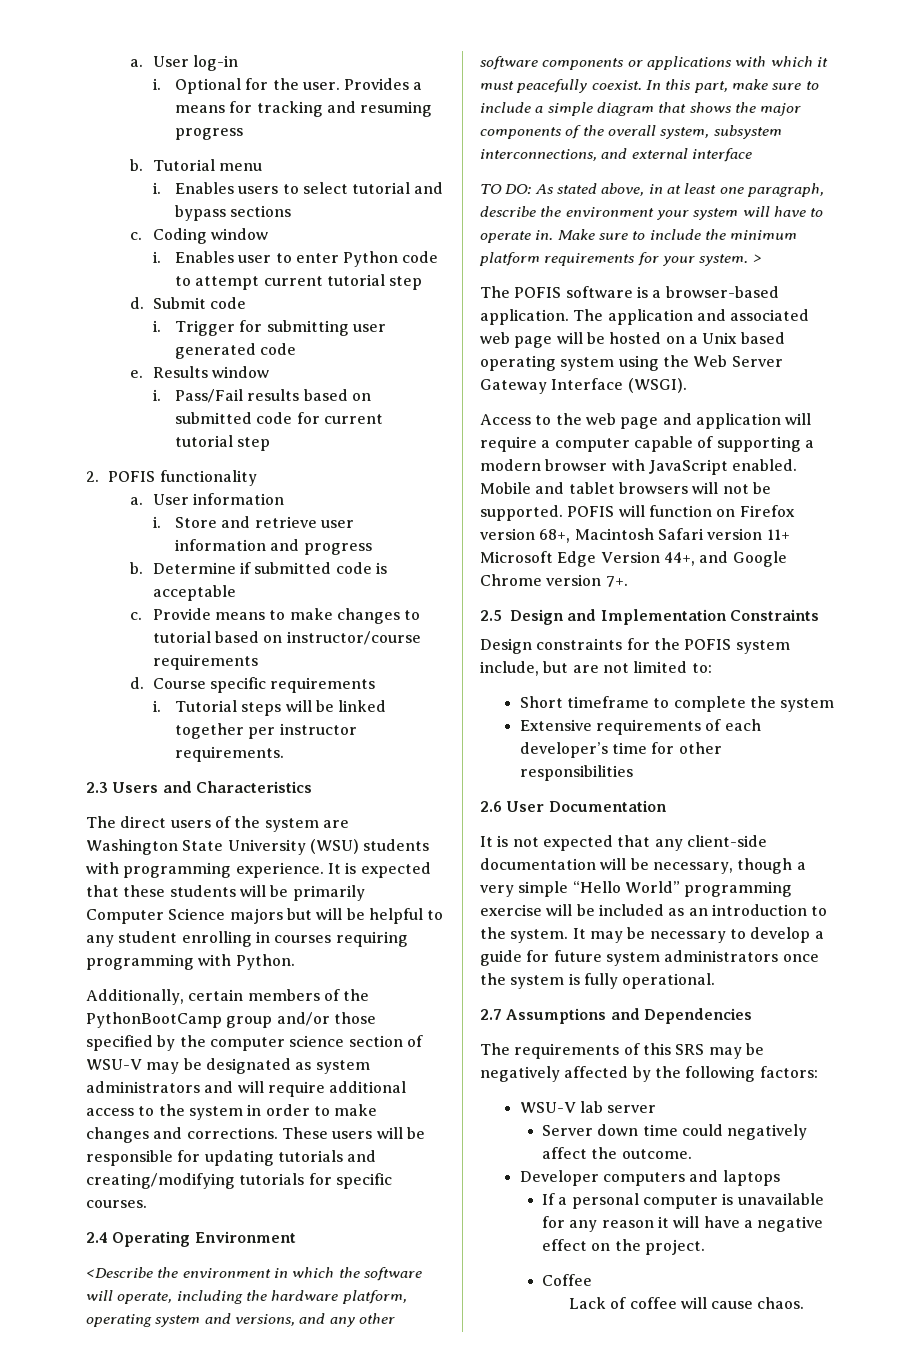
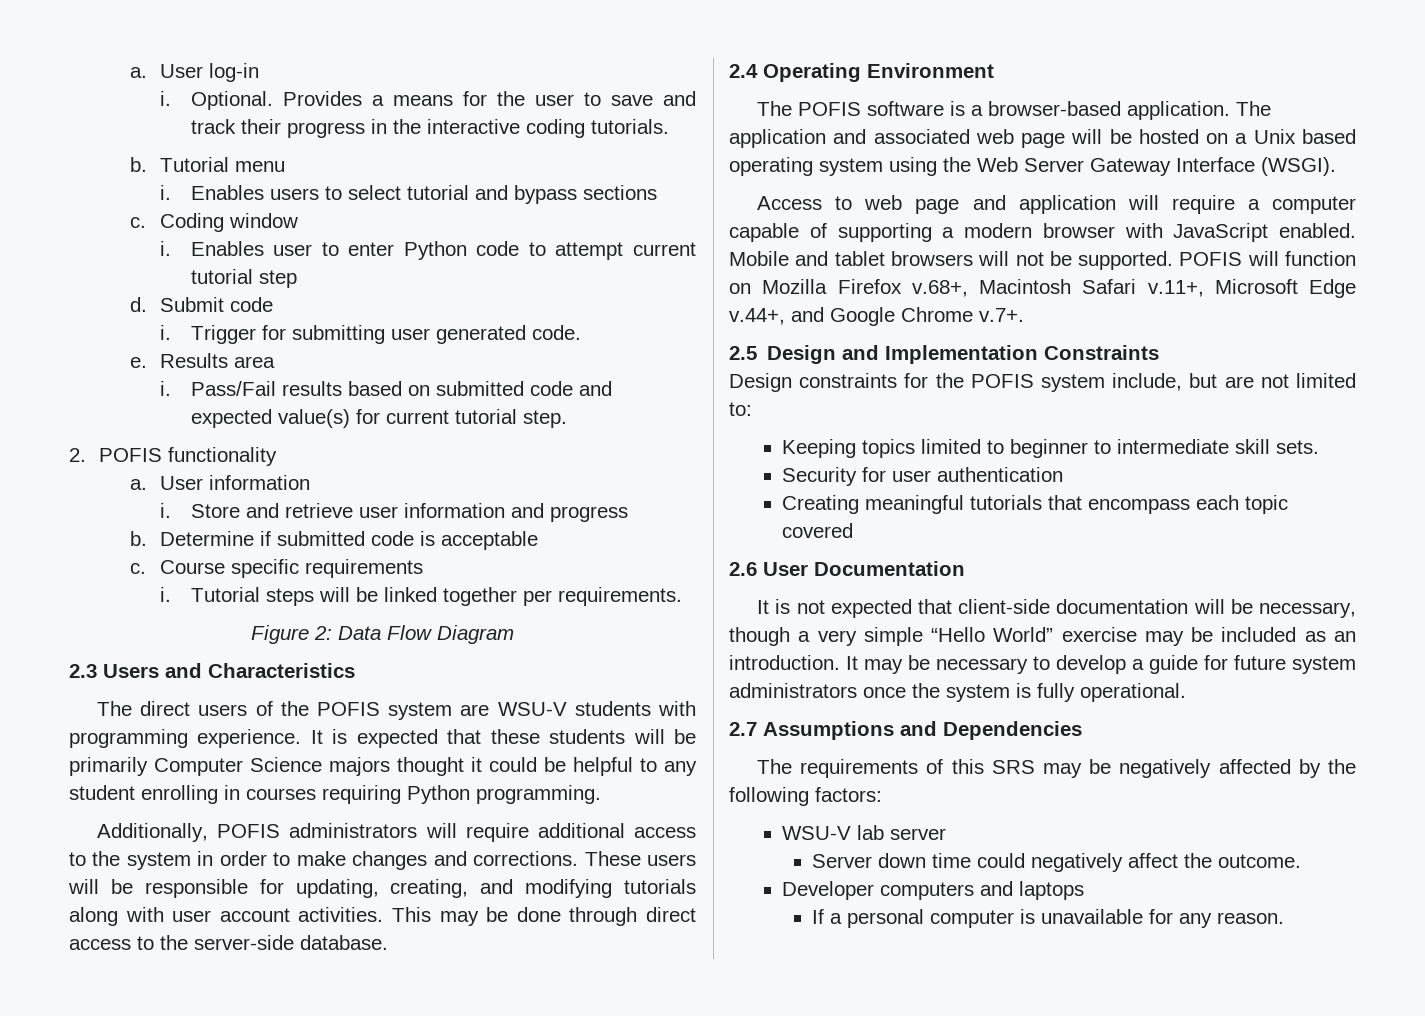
- Optional for the user. Provides a means for tracking and resuming progress
+ Optional. Provides a means for the user to save and track their progress in the interactive coding tutorials.
- Trigger for submitting user generated code
+ Trigger for submitting user generated code.
- Results window
+ Results area
- Pass/Fail results based on submitted code for current tutorial step
+ Pass/Fail results based on submitted code and expected value(s) for current tutorial step.
- Provide means to make changes to tutorial based on instructor/course requirements
- d.
- Tutorial steps will be linked together per instructor requirements.
+ Tutorial steps will be linked together per requirements.
+ Figure 2: Data Flow Diagram
- The direct users of the system are Washington State University (WSU) students with programming experience.
+ The direct users of the POFIS system are WSU-V students with programming experience.
- It is expected that these students will be primarily Computer Science majors but will be helpful to any student enrolling in courses requiring programming with Python.
- Additionally, certain members of the PythonBootCamp group and/or those specified by the computer science section of WSU-V may be designated as system administrators and will require additional access to the system in order to make changes and corrections.
+ It is expected that these students will be primarily Computer Science majors thought it could be helpful to any student enrolling in courses requiring Python programming.
+ Additionally, POFIS administrators will require additional access to the system in order to make changes and corrections.
- These users will be responsible for updating tutorials and creating/modifying tutorials for specific courses.
+ These users will be responsible for updating, creating, and modifying tutorials along with user account activities. This may be done through direct access to the server-side database.
  2.4 Operating Environment
- <Describe the environment in which the software will operate, including the hardware platform, operating system and versions, and any other software components or applications with which it must peacefully coexist. In this part, make sure to include a simple diagram that shows the major components of the overall system, subsystem interconnections, and external interface
- TO DO: As stated above, in at least one paragraph, describe the environment your system will have to operate in. Make sure to include the minimum platform requirements for your system. >
- Access to the web page and application will require a computer capable of supporting a modern browser with JavaScript enabled.
+ Access to web page and application will require a computer capable of supporting a modern browser with JavaScript enabled.
- POFIS will function on Firefox version 68+, Macintosh Safari version 11+ Microsoft Edge Version 44+, and Google Chrome version 7+.
+ POFIS will function on Mozilla Firefox v.68+, Macintosh Safari v.11+, Microsoft Edge v.44+, and Google Chrome v.7+.
- Short timeframe to complete the system
- Extensive requirements of each developer’s time for other responsibilities
+ Keeping topics limited to beginner to intermediate skill sets.
+ Security for user authentication
+ Creating meaningful tutorials that encompass each topic covered
- It is not expected that any client-side documentation will be necessary, though a very simple “Hello World” programming exercise will be included as an introduction to the system.
+ It is not expected that client-side documentation will be necessary, though a very simple “Hello World” exercise may be included as an introduction.
- If a personal computer is unavailable for any reason it will have a negative effect on the project.
- Coffee
- Lack of coffee will cause chaos.
+ If a personal computer is unavailable for any reason.

